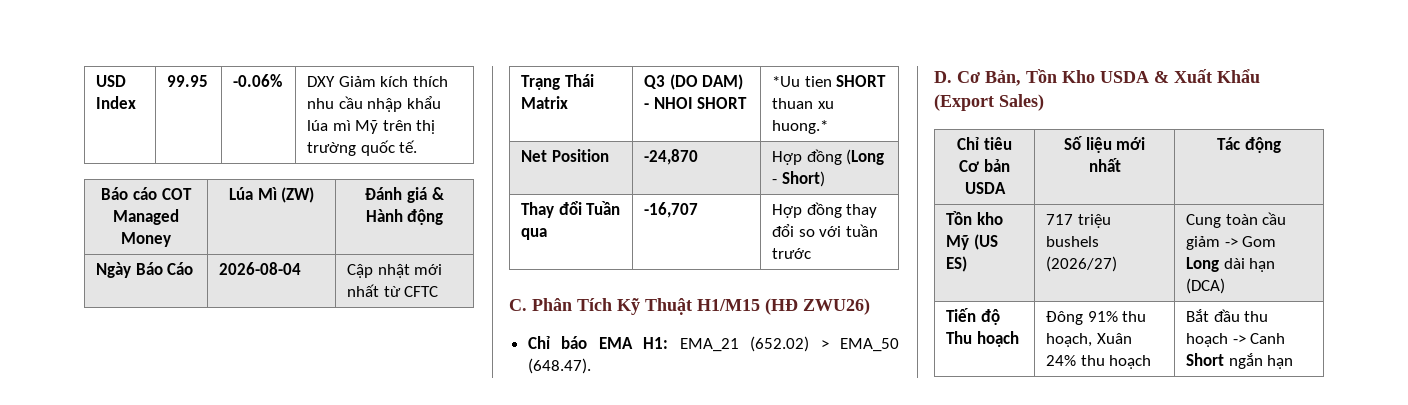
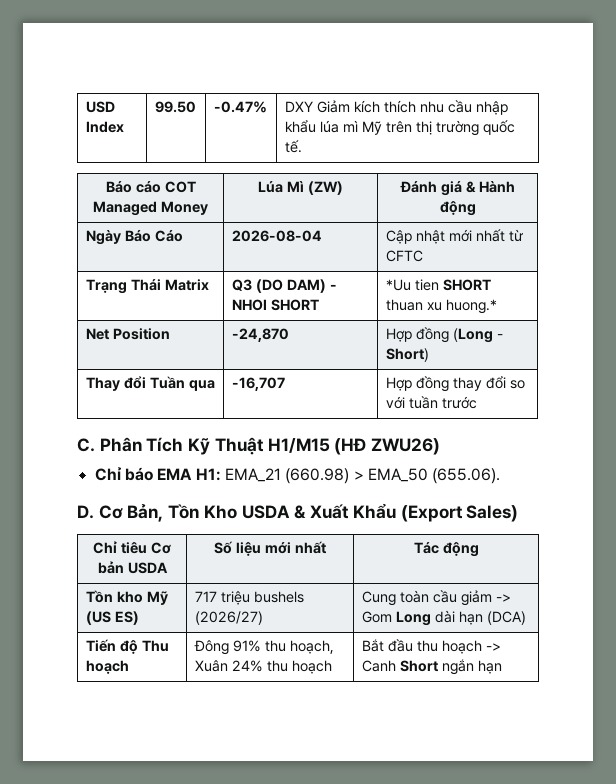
- USD Index | 99.95 | -0.06% | DXY Giảm kích thích nhu cầu nhập khẩu lúa mì Mỹ trên thị trường quốc tế.
+ USD Index | 99.50 | -0.47% | DXY Giảm kích thích nhu cầu nhập khẩu lúa mì Mỹ trên thị trường quốc tế.
- Chỉ báo EMA H1: EMA_21 (652.02) > EMA_50 (648.47).
+ Chỉ báo EMA H1: EMA_21 (660.98) > EMA_50 (655.06).

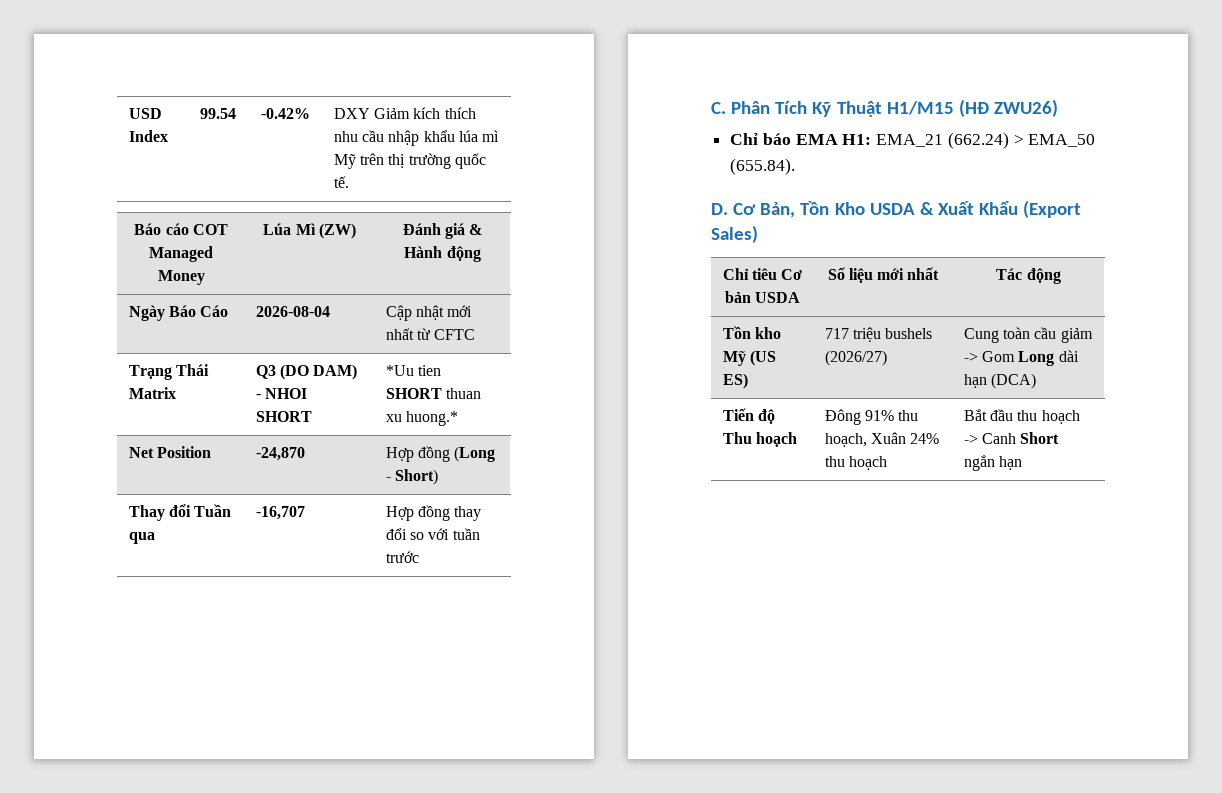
- USD Index | 99.50 | -0.47% | DXY Giảm kích thích nhu cầu nhập khẩu lúa mì Mỹ trên thị trường quốc tế.
+ USD Index | 99.54 | -0.42% | DXY Giảm kích thích nhu cầu nhập khẩu lúa mì Mỹ trên thị trường quốc tế.
- Chỉ báo EMA H1: EMA_21 (660.98) > EMA_50 (655.06).
+ Chỉ báo EMA H1: EMA_21 (662.24) > EMA_50 (655.84).

